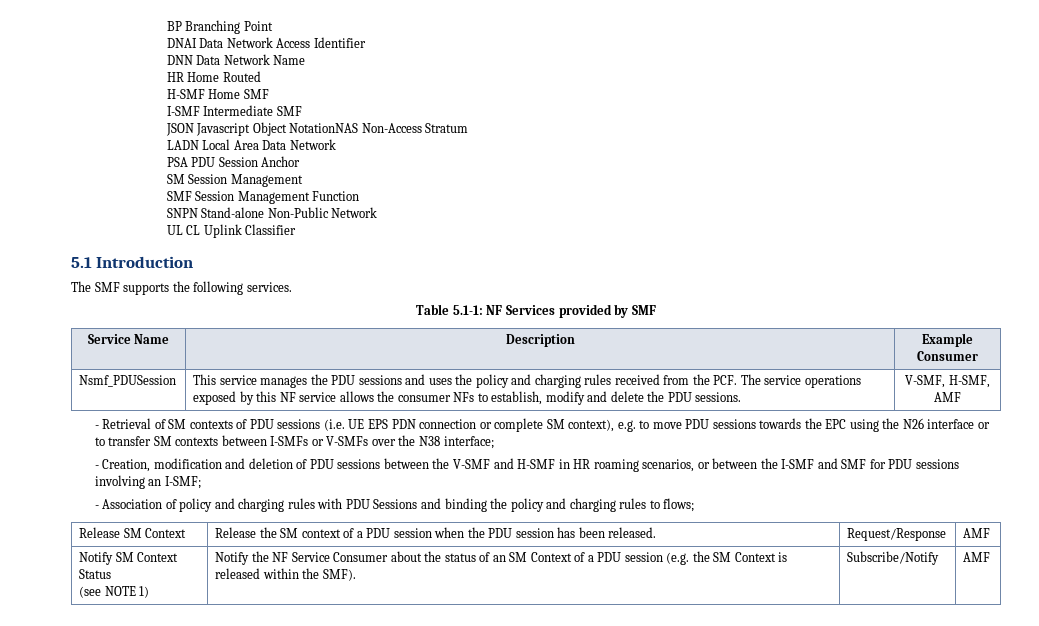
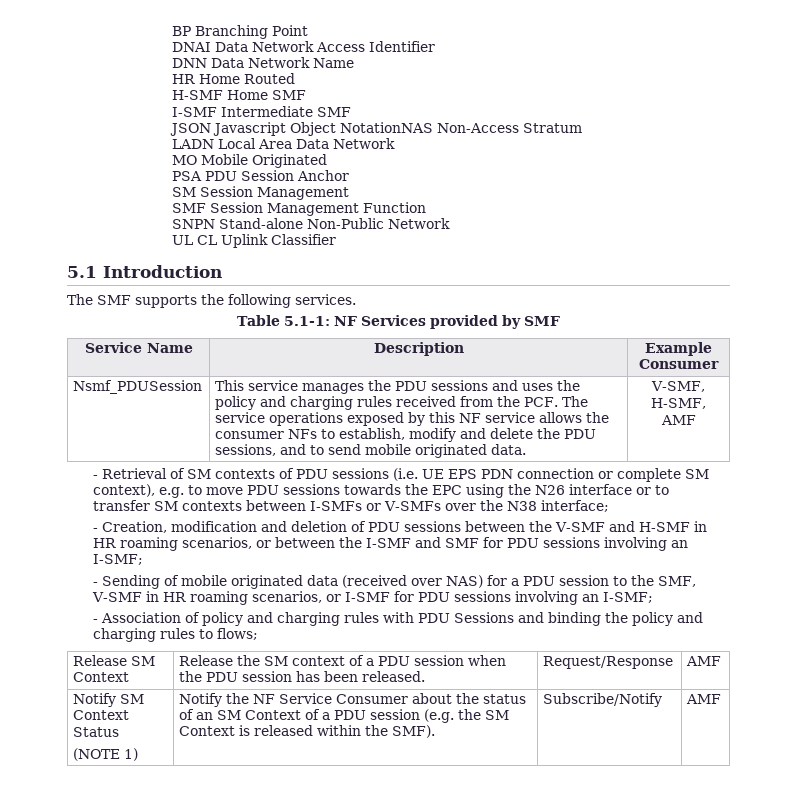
+ MO Mobile Originated
- This service manages the PDU sessions and uses the policy and charging rules received from the PCF. The service operations exposed by this NF service allows the consumer NFs to establish, modify and delete the PDU sessions.
+ This service manages the PDU sessions and uses the policy and charging rules received from the PCF. The service operations exposed by this NF service allows the consumer NFs to establish, modify and delete the PDU sessions, and to send mobile originated data.
+ - Sending of mobile originated data (received over NAS) for a PDU session to the SMF, V-SMF in HR roaming scenarios, or I-SMF for PDU sessions involving an I-SMF;
  Notify SM Context Status
- (see NOTE 1) | Notify the NF Service Consumer about the status of an SM Context of a PDU session (e.g. the SM Context is released within the SMF). | Subscribe/Notify | AMF
+ (NOTE 1) | Notify the NF Service Consumer about the status of an SM Context of a PDU session (e.g. the SM Context is released within the SMF). | Subscribe/Notify | AMF

